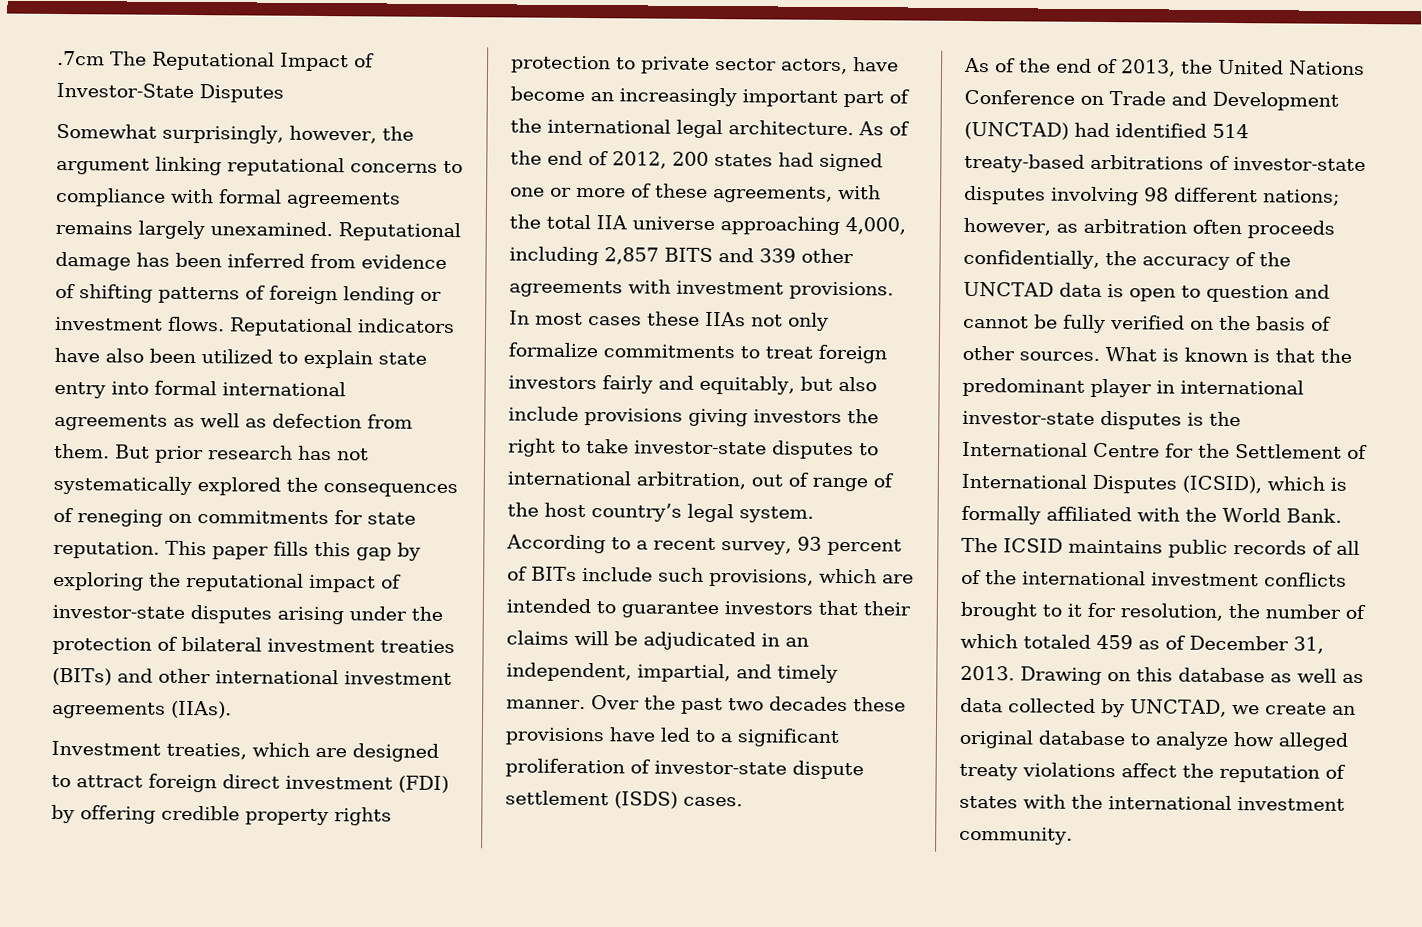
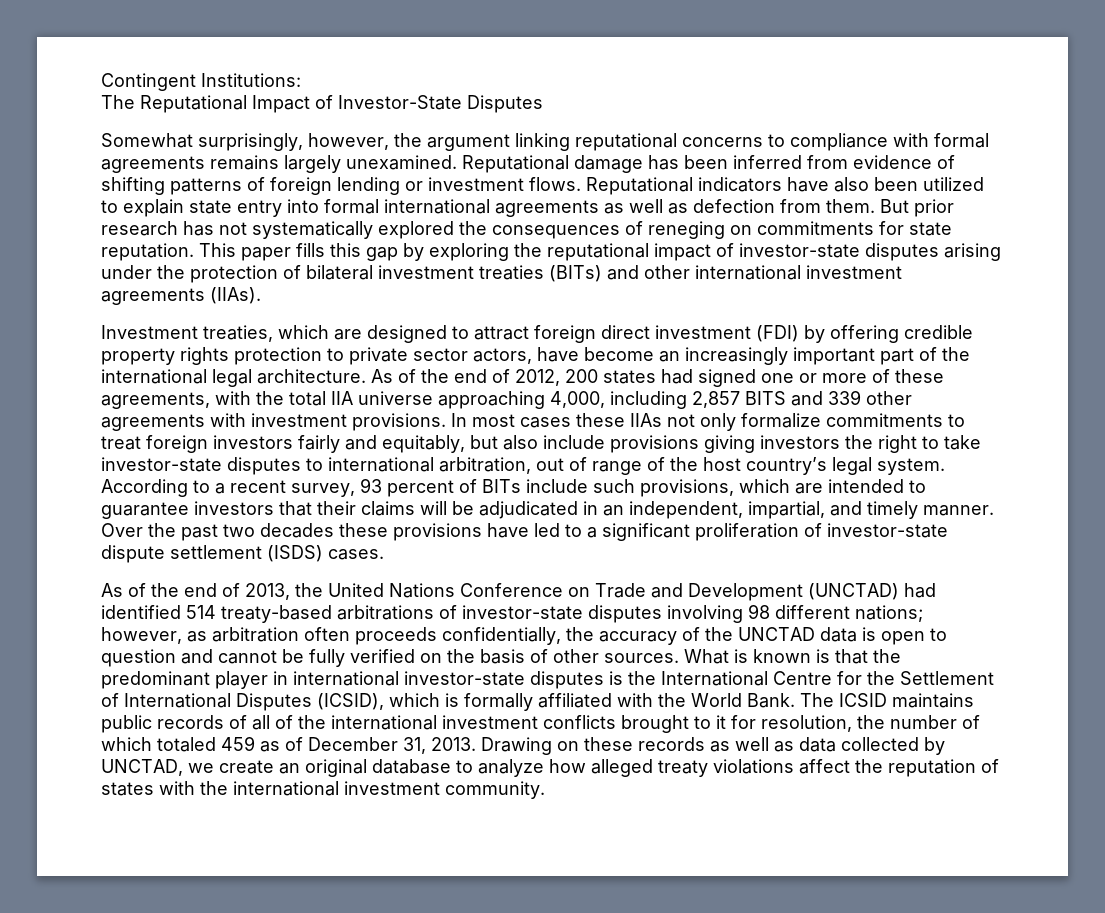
- .7cm The Reputational Impact of Investor-State Disputes
+ Contingent Institutions:
+ The Reputational Impact of Investor-State Disputes
- Drawing on this database as well as data collected by UNCTAD, we create an original database to analyze how alleged treaty violations affect the reputation of states with the international investment community.
+ Drawing on these records as well as data collected by UNCTAD, we create an original database to analyze how alleged treaty violations affect the reputation of states with the international investment community.

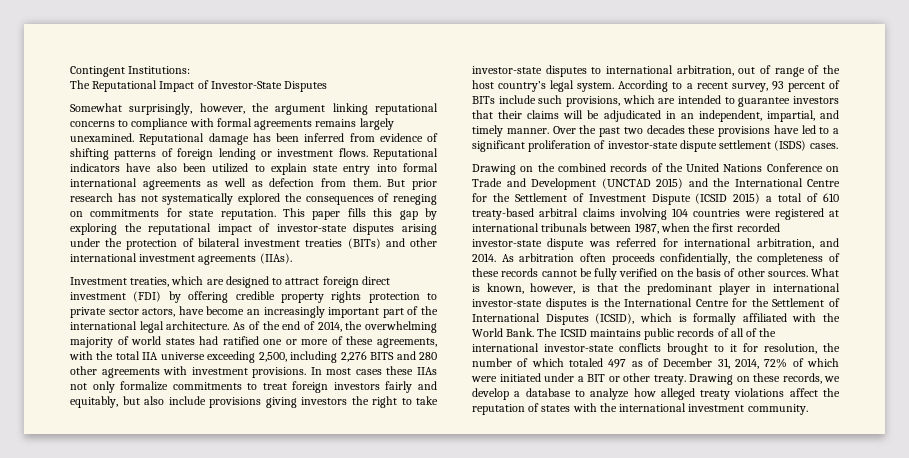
- As of the end of 2012, 200 states had signed one or more of these agreements, with the total IIA universe approaching 4,000, including 2,857 BITS and 339 other agreements with investment provisions.
+ As of the end of 2014, the overwhelming majority of world states had ratified one or more of these agreements, with the total IIA universe exceeding 2,500, including 2,276 BITS and 280 other agreements with investment provisions.
- As of the end of 2013, the United Nations Conference on Trade and Development (UNCTAD) had identified 514 treaty-based arbitrations of investor-state disputes involving 98 different nations; however, as arbitration often proceeds confidentially, the accuracy of the UNCTAD data is open to question and cannot be fully verified on the basis of other sources.
+ Drawing on the combined records of the United Nations Conference on Trade and Development (UNCTAD 2015) and the International Centre for the Settlement of Investment Dispute (ICSID 2015) a total of 610 treaty-based arbitral claims involving 104 countries were registered at international tribunals between 1987, when the first recorded investor-state dispute was referred for international arbitration, and 2014. As arbitration often proceeds confidentially, the completeness of these records cannot be fully verified on the basis of other sources.
- What is known is that the predominant player in international investor-state disputes is the International Centre for the Settlement of International Disputes (ICSID), which is formally affiliated with the World Bank.
+ What is known, however, is that the predominant player in international investor-state disputes is the International Centre for the Settlement of International Disputes (ICSID), which is formally affiliated with the World Bank.
- The ICSID maintains public records of all of the international investment conflicts brought to it for resolution, the number of which totaled 459 as of December 31, 2013. Drawing on these records as well as data collected by UNCTAD, we create an original database to analyze how alleged treaty violations affect the reputation of states with the international investment community.
+ The ICSID maintains public records of all of the international investor-state conflicts brought to it for resolution, the number of which totaled 497 as of December 31, 2014, 72% of which were initiated under a BIT or other treaty. Drawing on these records, we develop a database to analyze how alleged treaty violations affect the reputation of states with the international investment community.

